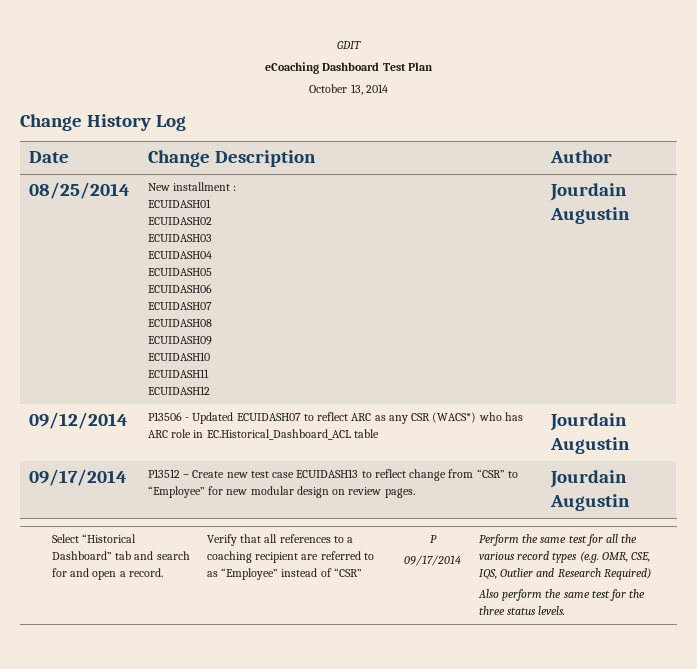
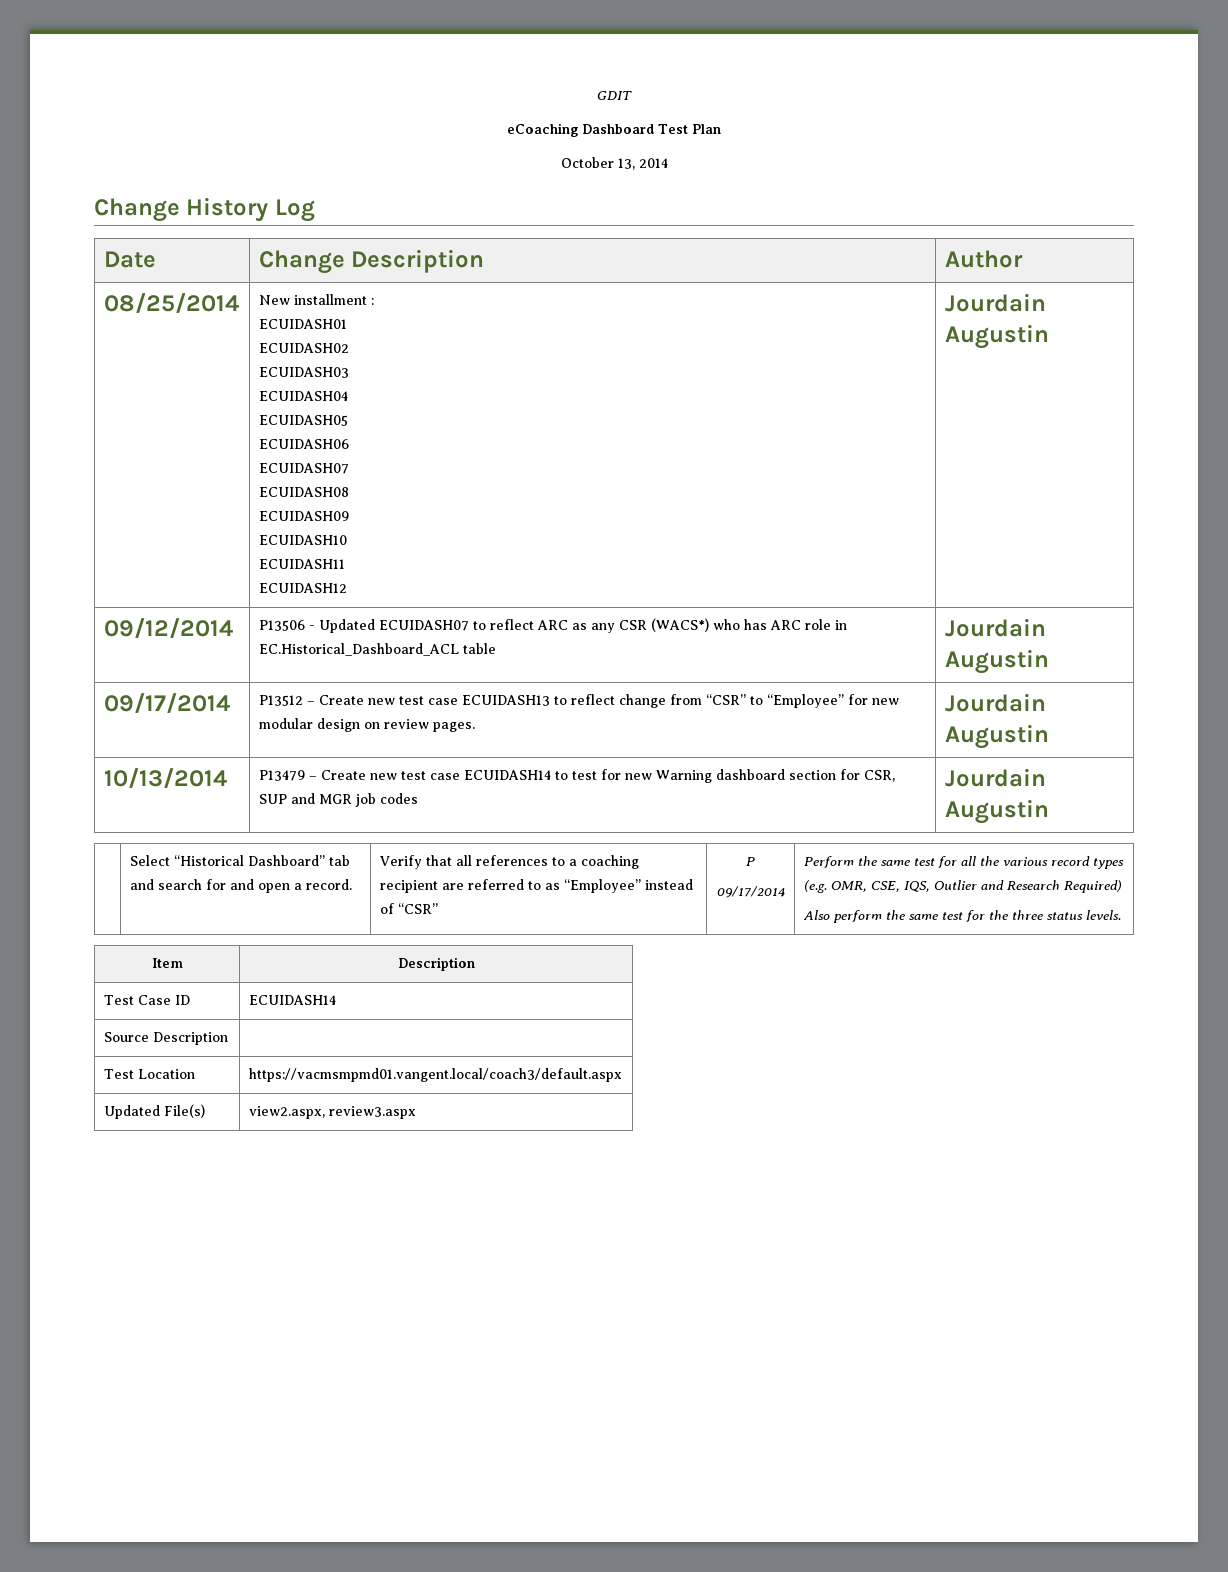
+ 10/13/2014 | P13479 – Create new test case ECUIDASH14 to test for new Warning dashboard section for CSR, SUP and MGR job codes | Jourdain Augustin
+ Item | Description
+ Test Case ID | ECUIDASH14
+ Source Description |
+ Test Location | https://vacmsmpmd01.vangent.local/coach3/default.aspx
+ Updated File(s) | view2.aspx, review3.aspx

